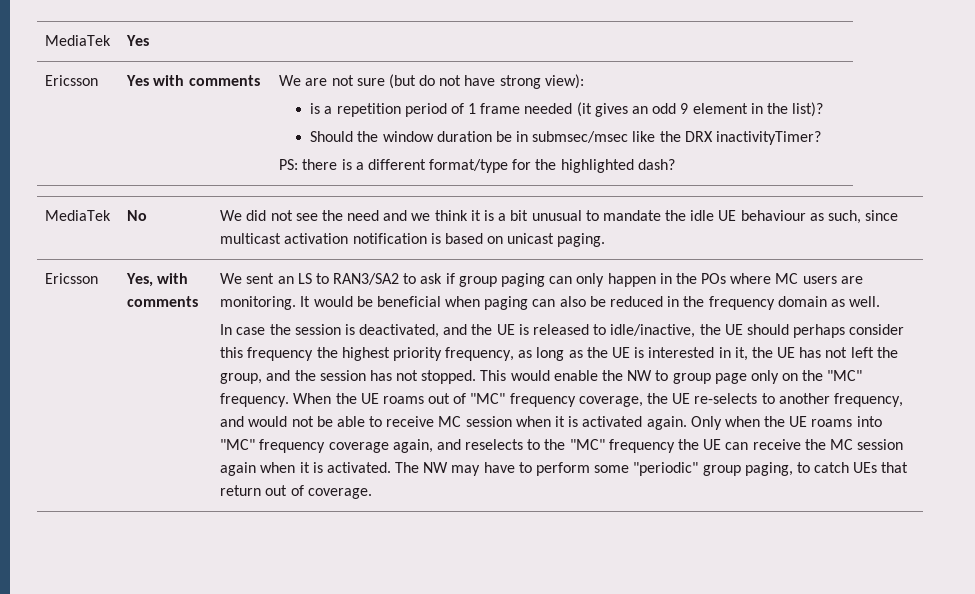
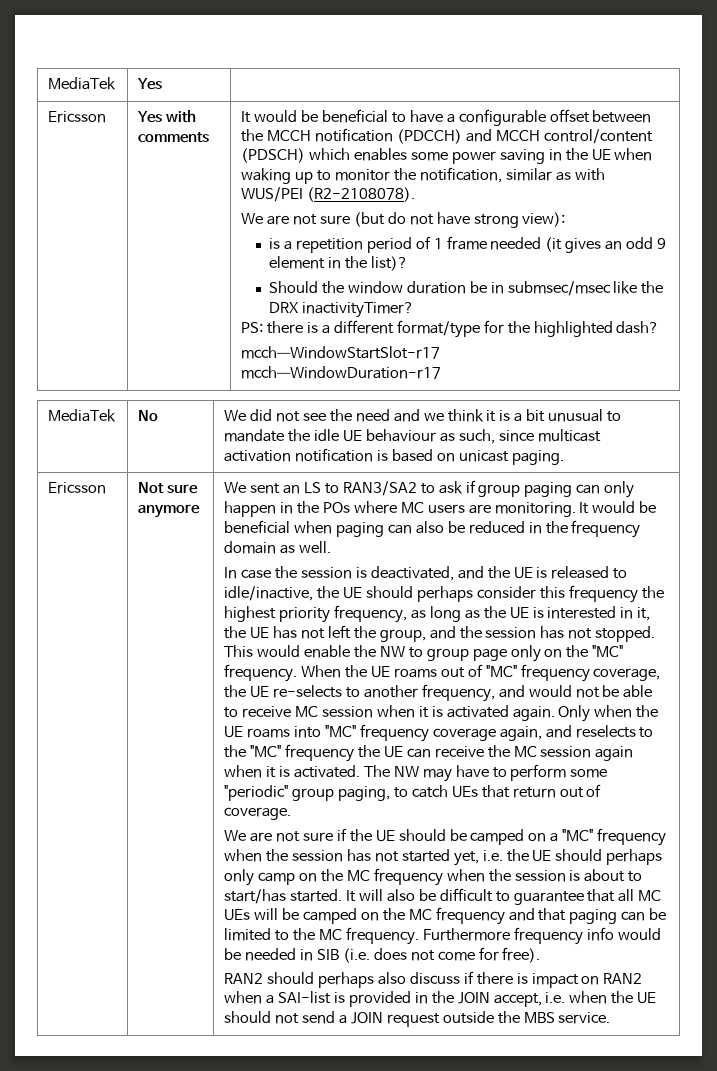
+ It would be beneficial to have a configurable offset between the MCCH notification (PDCCH) and MCCH control/content (PDSCH) which enables some power saving in the UE when waking up to monitor the notification, similar as with WUS/PEI (R2-2108078).
+ mcch—WindowStartSlot-r17
+ mcch—WindowDuration-r17
- Yes, with comments
+ Not sure anymore
+ We are not sure if the UE should be camped on a "MC" frequency when the session has not started yet, i.e. the UE should perhaps only camp on the MC frequency when the session is about to start/has started. It will also be difficult to guarantee that all MC UEs will be camped on the MC frequency and that paging can be limited to the MC frequency. Furthermore frequency info would be needed in SIB (i.e. does not come for free).
+ RAN2 should perhaps also discuss if there is impact on RAN2 when a SAI-list is provided in the JOIN accept, i.e. when the UE should not send a JOIN request outside the MBS service.

